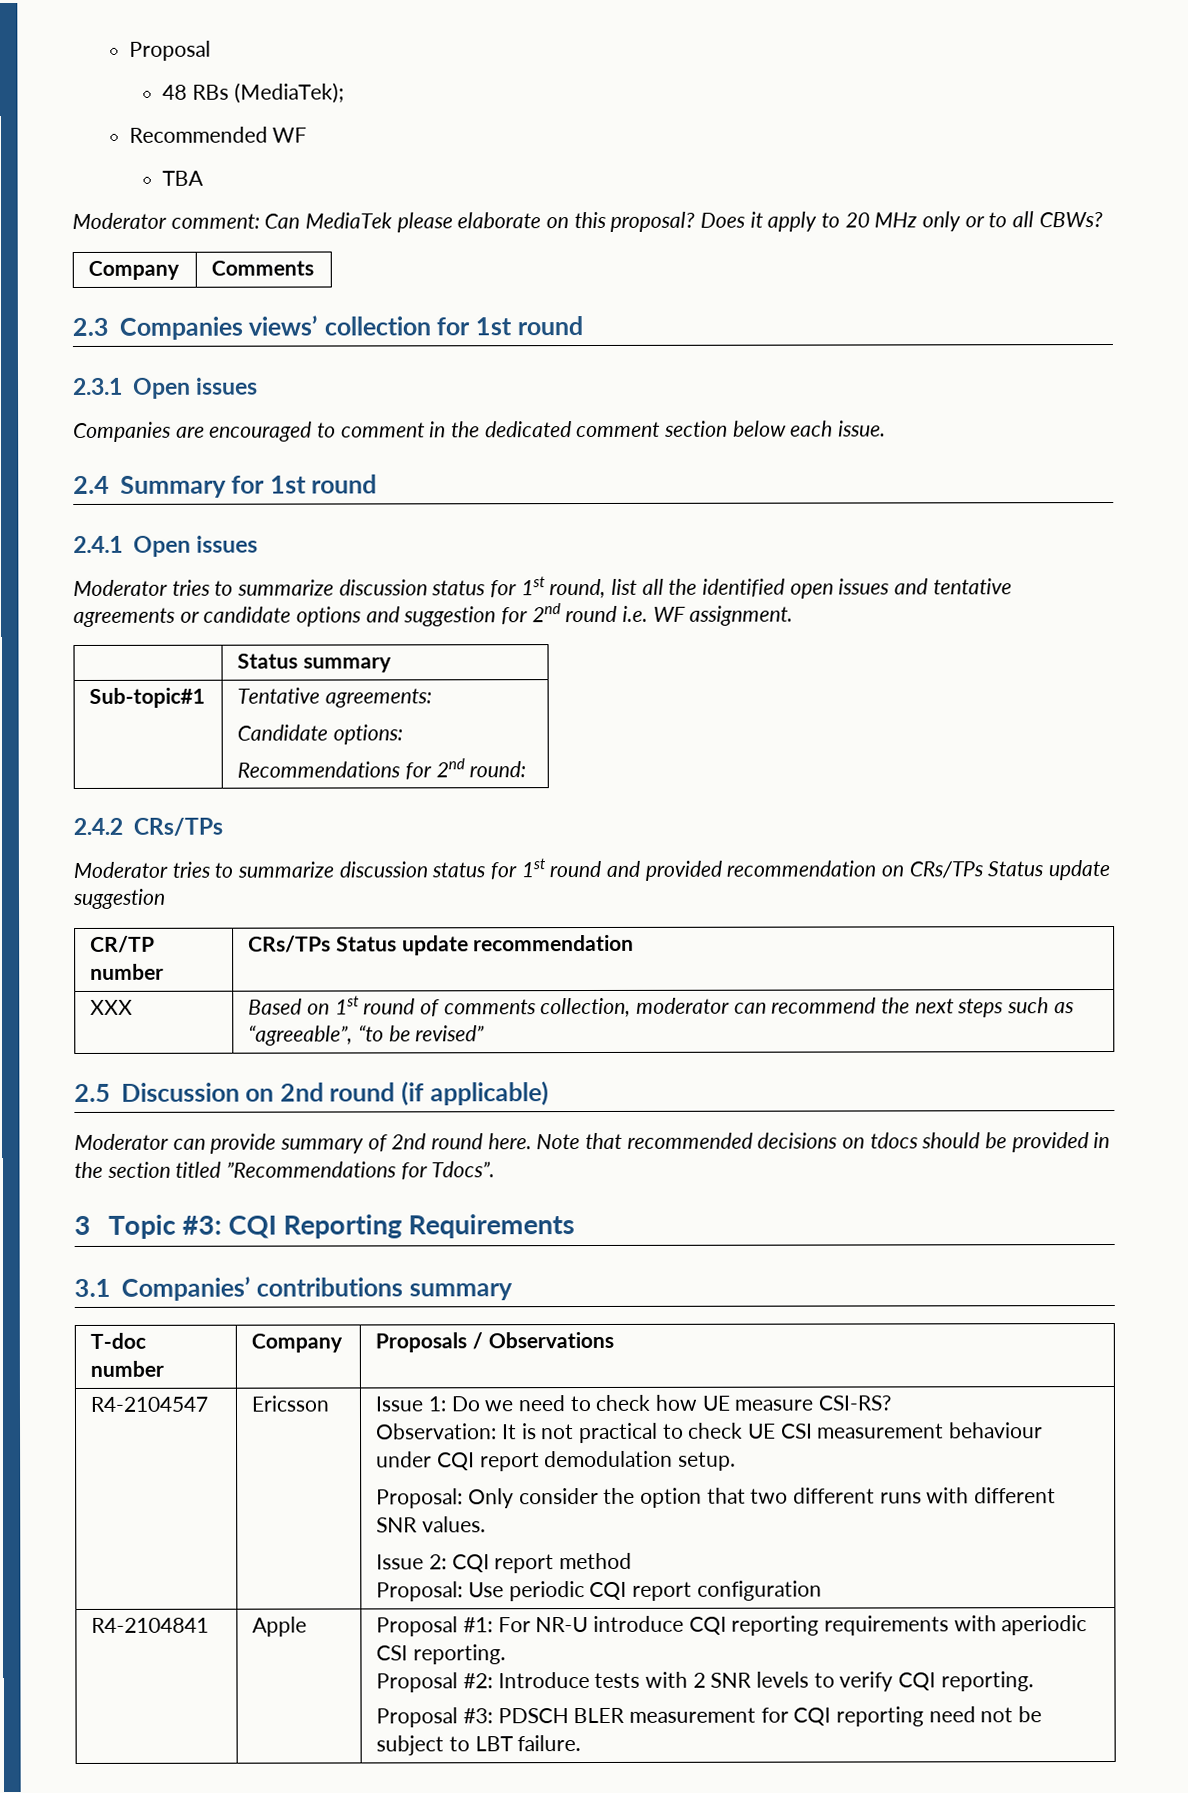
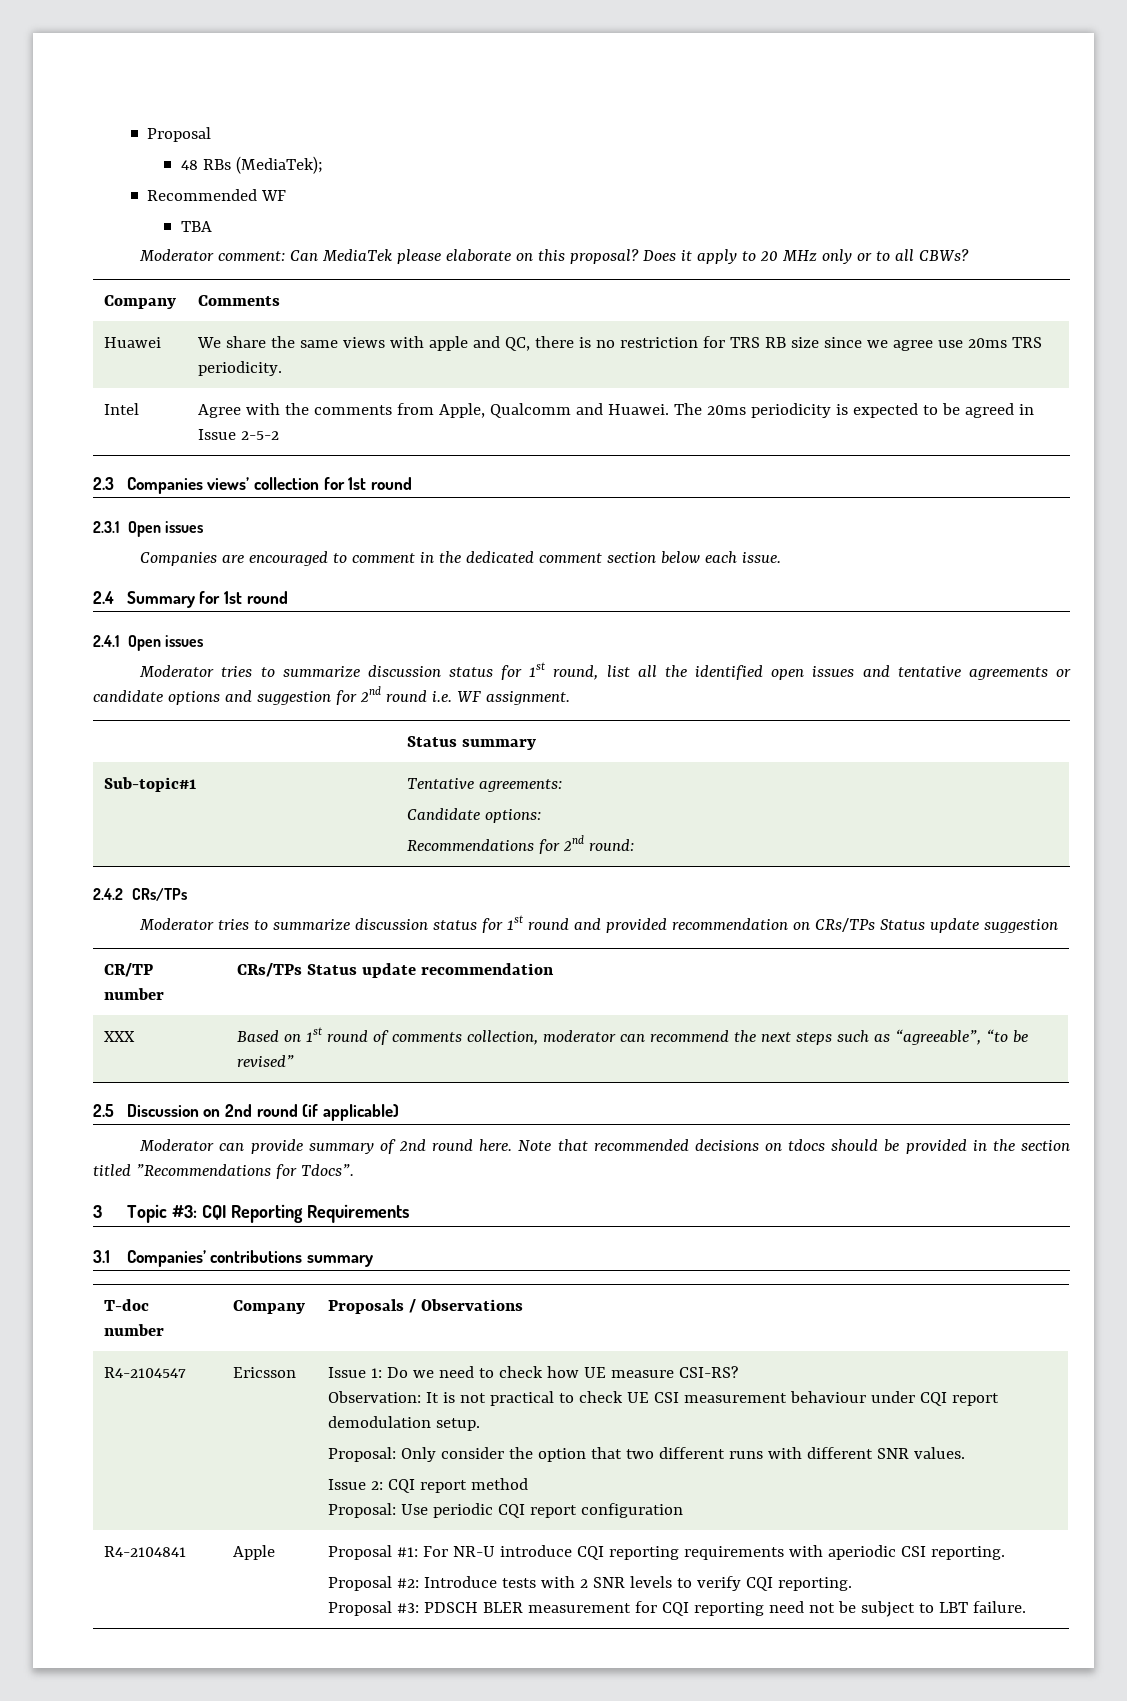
+ Huawei | We share the same views with apple and QC, there is no restriction for TRS RB size since we agree use 20ms TRS periodicity.
+ Intel | Agree with the comments from Apple, Qualcomm and Huawei. The 20ms periodicity is expected to be agreed in Issue 2-5-2

